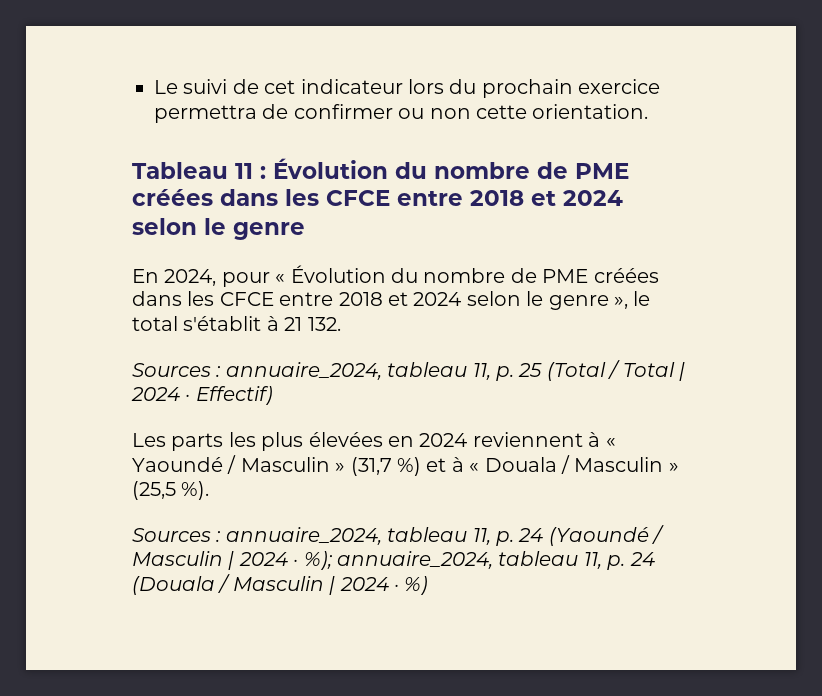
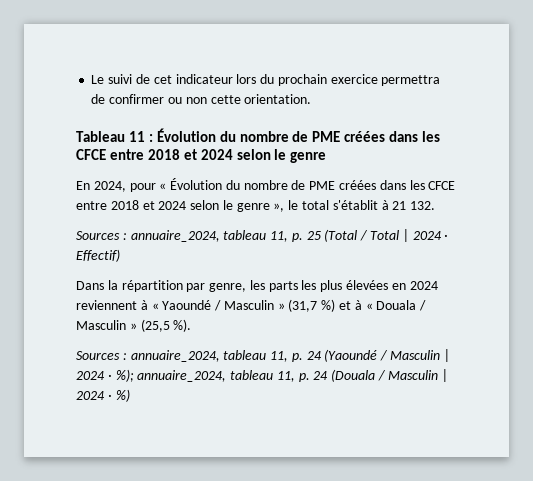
- Les parts les plus élevées en 2024 reviennent à « Yaoundé / Masculin » (31,7 %) et à « Douala / Masculin » (25,5 %).
+ Dans la répartition par genre, les parts les plus élevées en 2024 reviennent à « Yaoundé / Masculin » (31,7 %) et à « Douala / Masculin » (25,5 %).

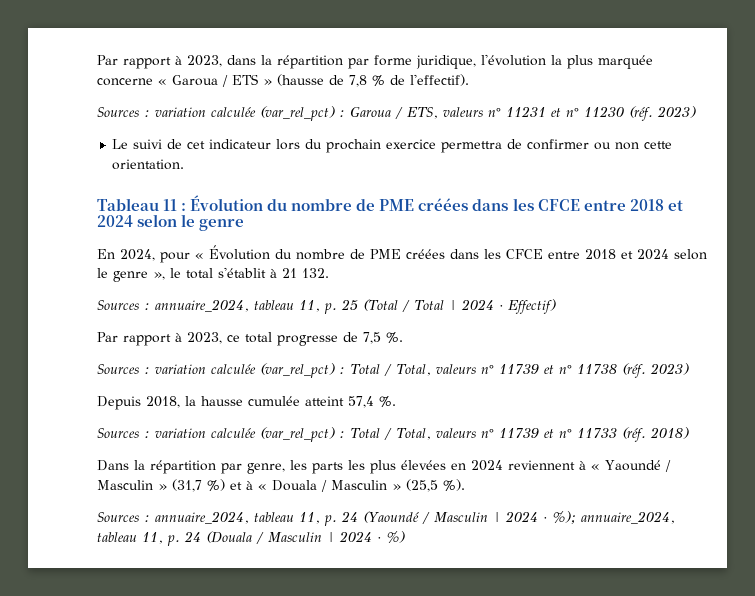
+ Par rapport à 2023, dans la répartition par forme juridique, l'évolution la plus marquée concerne « Garoua / ETS » (hausse de 7,8 % de l'effectif).
+ Sources : variation calculée (var_rel_pct) : Garoua / ETS, valeurs n° 11231 et n° 11230 (réf. 2023)
+ Par rapport à 2023, ce total progresse de 7,5 %.
+ Sources : variation calculée (var_rel_pct) : Total / Total, valeurs n° 11739 et n° 11738 (réf. 2023)
+ Depuis 2018, la hausse cumulée atteint 57,4 %.
+ Sources : variation calculée (var_rel_pct) : Total / Total, valeurs n° 11739 et n° 11733 (réf. 2018)

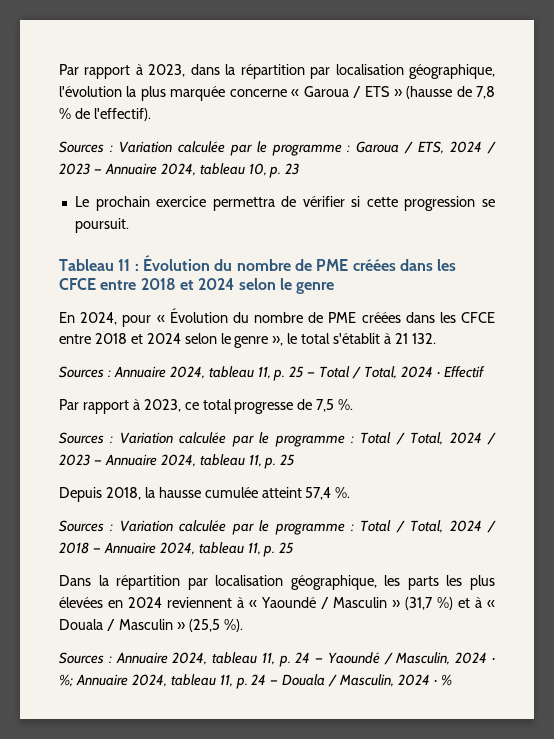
- Par rapport à 2023, dans la répartition par forme juridique, l'évolution la plus marquée concerne « Garoua / ETS » (hausse de 7,8 % de l'effectif).
+ Par rapport à 2023, dans la répartition par localisation géographique, l'évolution la plus marquée concerne « Garoua / ETS » (hausse de 7,8 % de l'effectif).
- Sources : variation calculée (var_rel_pct) : Garoua / ETS, valeurs n° 11231 et n° 11230 (réf. 2023)
- Le suivi de cet indicateur lors du prochain exercice permettra de confirmer ou non cette orientation.
+ Sources : Variation calculée par le programme : Garoua / ETS, 2024 / 2023 — Annuaire 2024, tableau 10, p. 23
+ Le prochain exercice permettra de vérifier si cette progression se poursuit.
- Sources : annuaire_2024, tableau 11, p. 25 (Total / Total | 2024 · Effectif)
+ Sources : Annuaire 2024, tableau 11, p. 25 — Total / Total, 2024 · Effectif
- Sources : variation calculée (var_rel_pct) : Total / Total, valeurs n° 11739 et n° 11738 (réf. 2023)
+ Sources : Variation calculée par le programme : Total / Total, 2024 / 2023 — Annuaire 2024, tableau 11, p. 25
- Sources : variation calculée (var_rel_pct) : Total / Total, valeurs n° 11739 et n° 11733 (réf. 2018)
+ Sources : Variation calculée par le programme : Total / Total, 2024 / 2018 — Annuaire 2024, tableau 11, p. 25
- Dans la répartition par genre, les parts les plus élevées en 2024 reviennent à « Yaoundé / Masculin » (31,7 %) et à « Douala / Masculin » (25,5 %).
+ Dans la répartition par localisation géographique, les parts les plus élevées en 2024 reviennent à « Yaoundé / Masculin » (31,7 %) et à « Douala / Masculin » (25,5 %).
- Sources : annuaire_2024, tableau 11, p. 24 (Yaoundé / Masculin | 2024 · %); annuaire_2024, tableau 11, p. 24 (Douala / Masculin | 2024 · %)
+ Sources : Annuaire 2024, tableau 11, p. 24 — Yaoundé / Masculin, 2024 · %; Annuaire 2024, tableau 11, p. 24 — Douala / Masculin, 2024 · %

